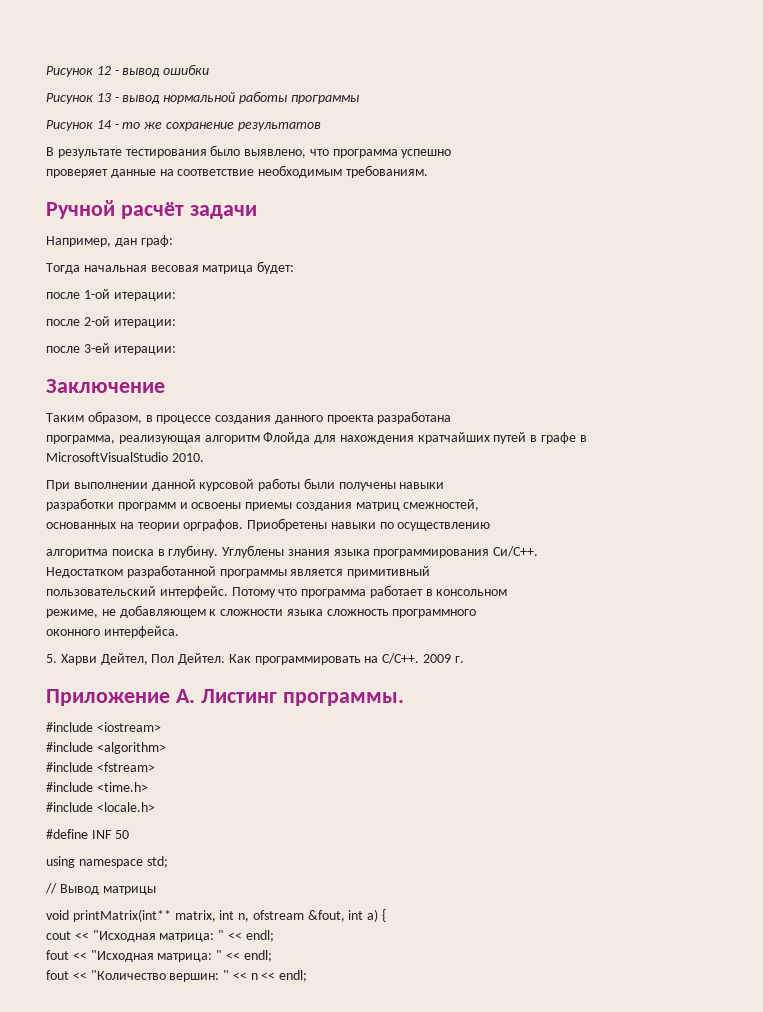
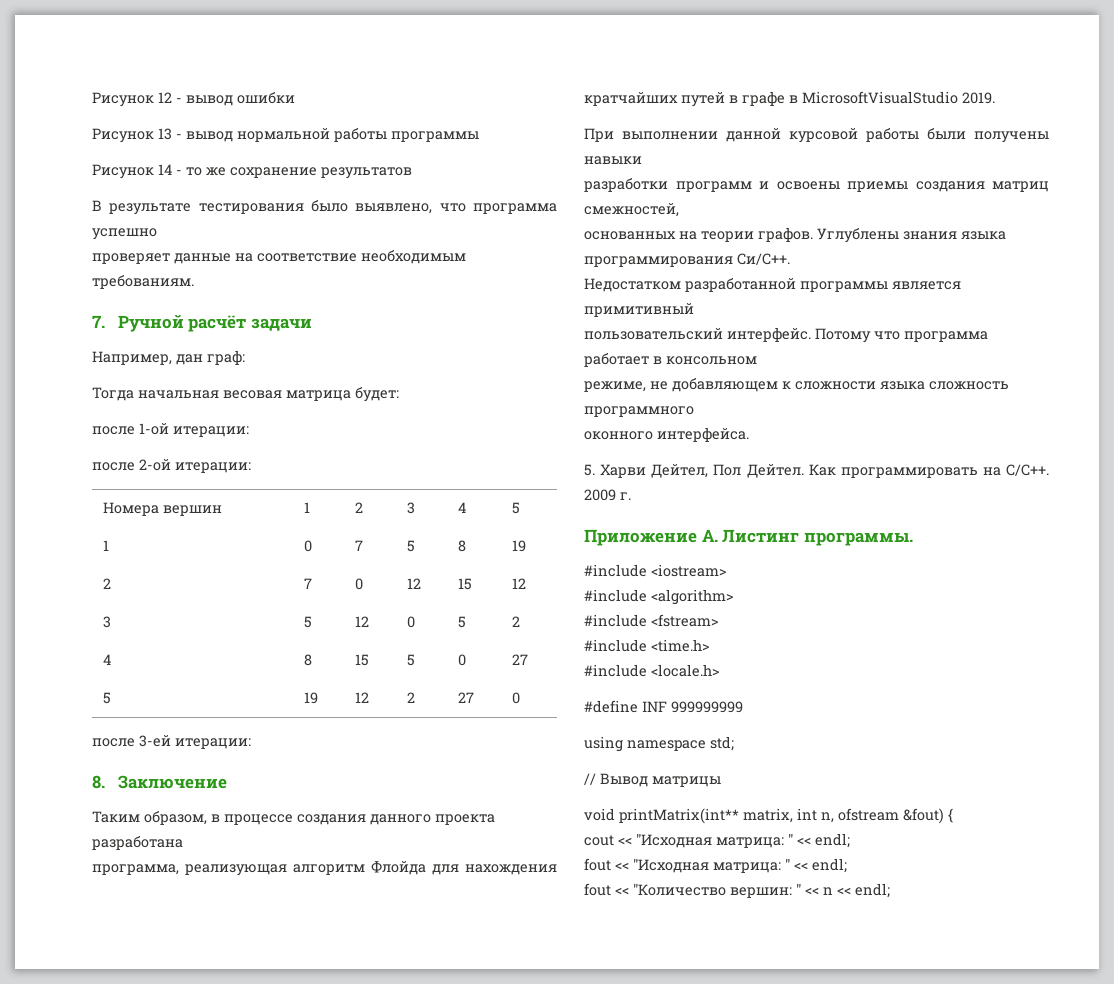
- Ручной расчёт задачи
+ 7. Ручной расчёт задачи
+ Номера вершин | 1 | 2 | 3 | 4 | 5
+ 1 | 0 | 7 | 5 | 8 | 19
+ 2 | 7 | 0 | 12 | 15 | 12
+ 3 | 5 | 12 | 0 | 5 | 2
+ 4 | 8 | 15 | 5 | 0 | 27
+ 5 | 19 | 12 | 2 | 27 | 0
- Заключение
+ 8. Заключение
- программа, реализующая алгоритм Флойда для нахождения кратчайших путей в графе в MicrosoftVisualStudio 2010.
+ программа, реализующая алгоритм Флойда для нахождения кратчайших путей в графе в MicrosoftVisualStudio 2019.
- основанных на теории орграфов. Приобретены навыки по осуществлению
- алгоритма поиска в глубину.
+ основанных на теории графов.
- #define INF 50
+ #define INF 999999999
- void printMatrix(int** matrix, int n, ofstream &fout, int a) {
+ void printMatrix(int** matrix, int n, ofstream &fout) {

